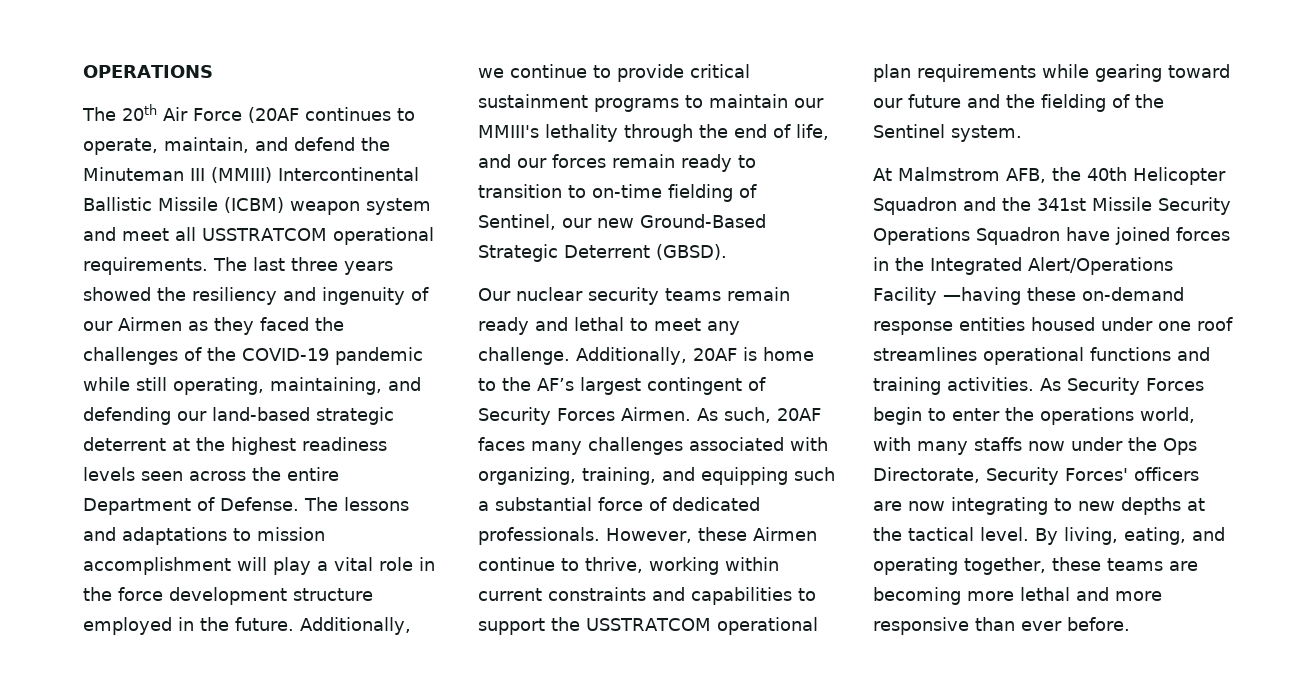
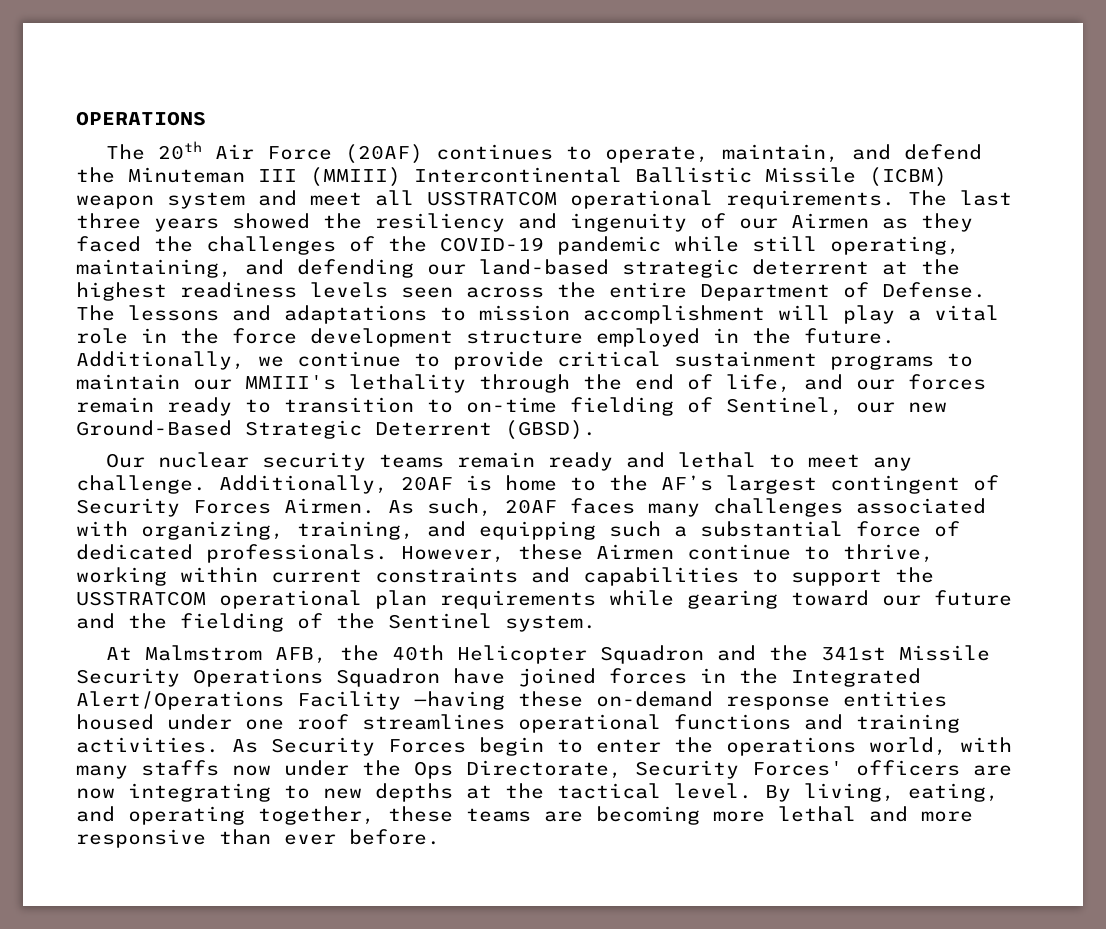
- The 20th Air Force (20AF continues to operate, maintain, and defend the Minuteman III (MMIII) Intercontinental Ballistic Missile (ICBM) weapon system and meet all USSTRATCOM operational requirements.
+ The 20th Air Force (20AF) continues to operate, maintain, and defend the Minuteman III (MMIII) Intercontinental Ballistic Missile (ICBM) weapon system and meet all USSTRATCOM operational requirements.

